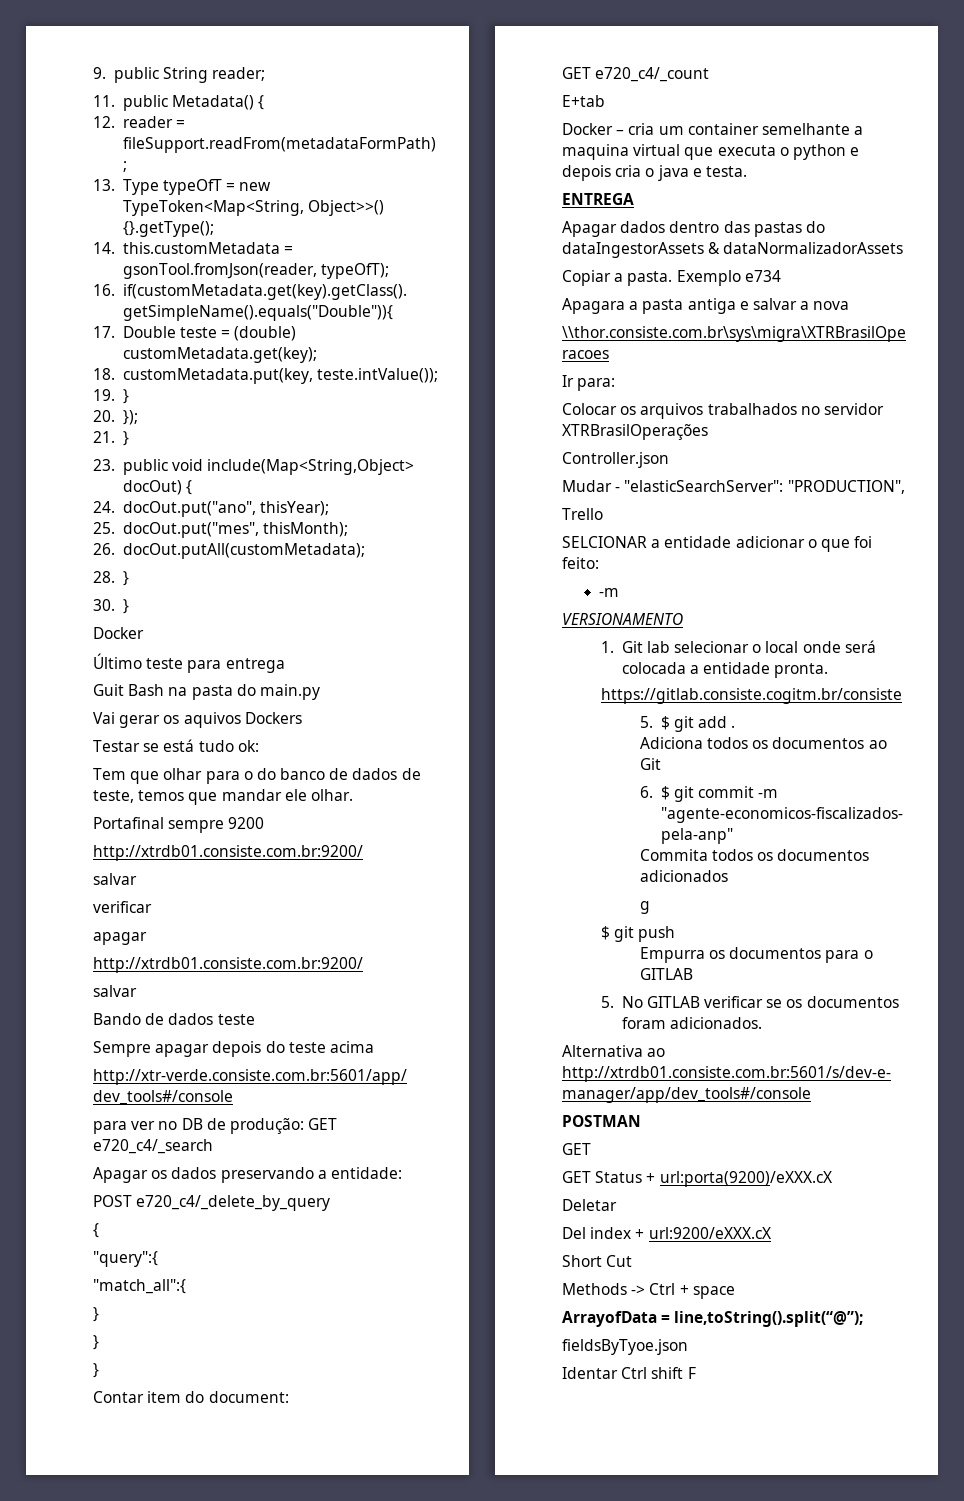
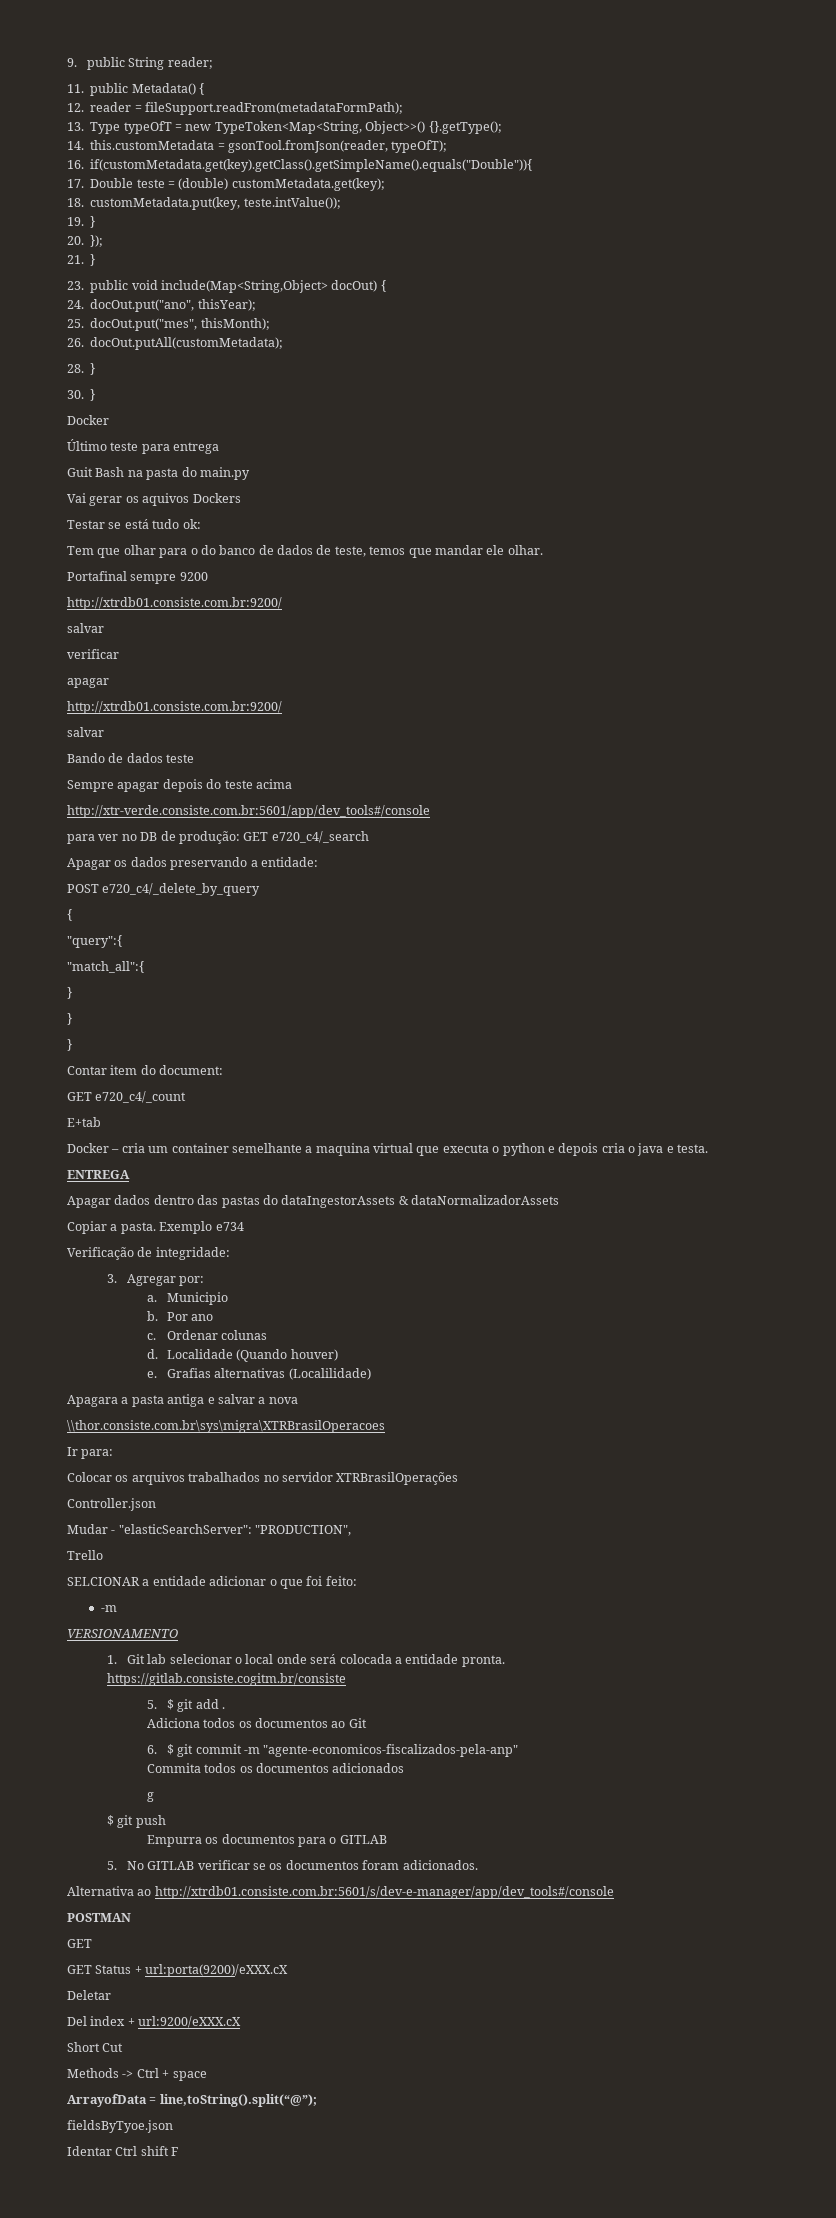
+ Verificação de integridade:
+ 3. Agregar por:
+ a. Municipio
+ b. Por ano
+ c. Ordenar colunas
+ d. Localidade (Quando houver)
+ e. Grafias alternativas (Localilidade)

